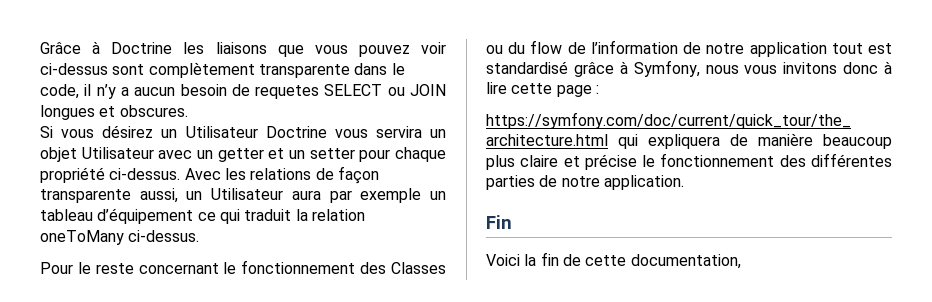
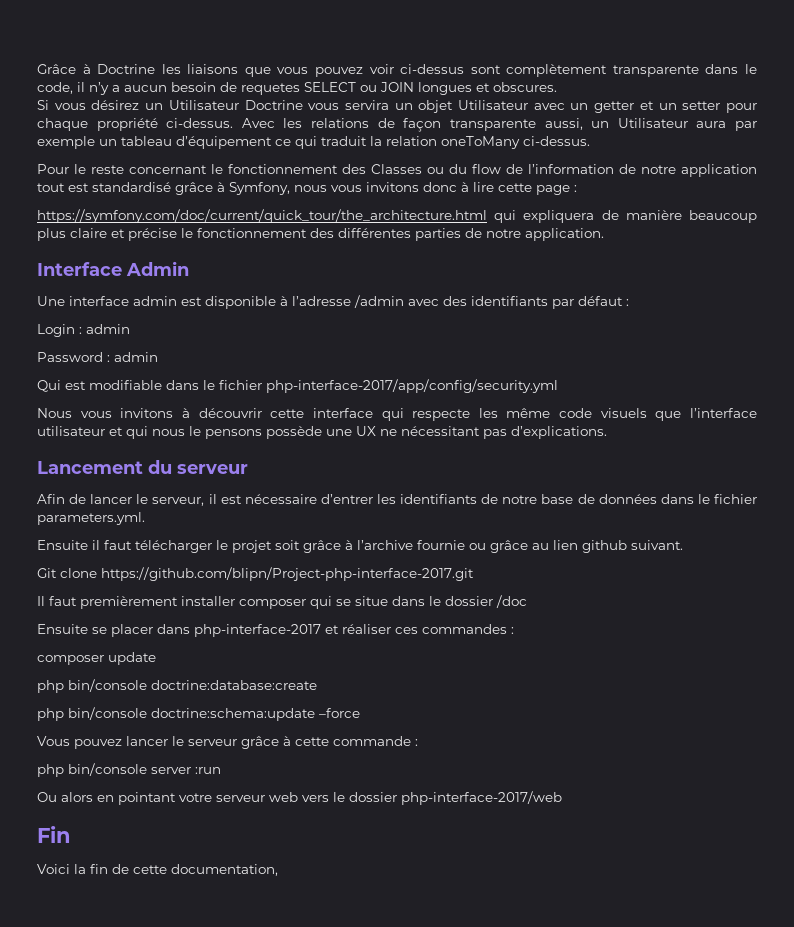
+ Interface Admin
+ Une interface admin est disponible à l’adresse /admin avec des identifiants par défaut :
+ Login : admin
+ Password : admin
+ Qui est modifiable dans le fichier php-interface-2017/app/config/security.yml
+ Nous vous invitons à découvrir cette interface qui respecte les même code visuels que l’interface utilisateur et qui nous le pensons possède une UX ne nécessitant pas d’explications.
+ Lancement du serveur
+ Afin de lancer le serveur, il est nécessaire d’entrer les identifiants de notre base de données dans le fichier parameters.yml.
+ Ensuite il faut télécharger le projet soit grâce à l’archive fournie ou grâce au lien github suivant.
+ Git clone https://github.com/blipn/Project-php-interface-2017.git
+ Il faut premièrement installer composer qui se situe dans le dossier /doc
+ Ensuite se placer dans php-interface-2017 et réaliser ces commandes :
+ composer update
+ php bin/console doctrine:database:create
+ php bin/console doctrine:schema:update –force
+ Vous pouvez lancer le serveur grâce à cette commande :
+ php bin/console server :run
+ Ou alors en pointant votre serveur web vers le dossier php-interface-2017/web

